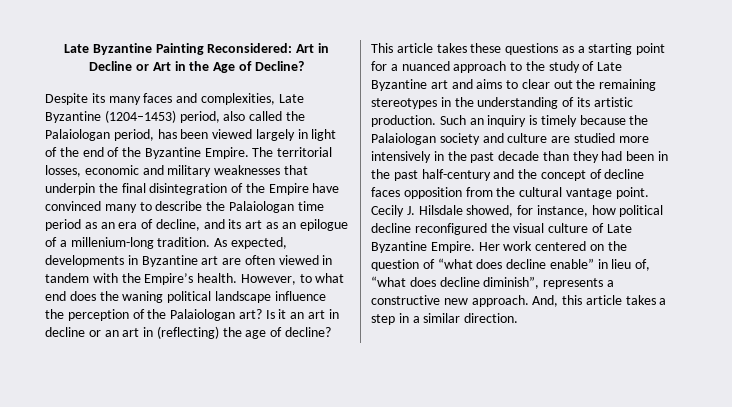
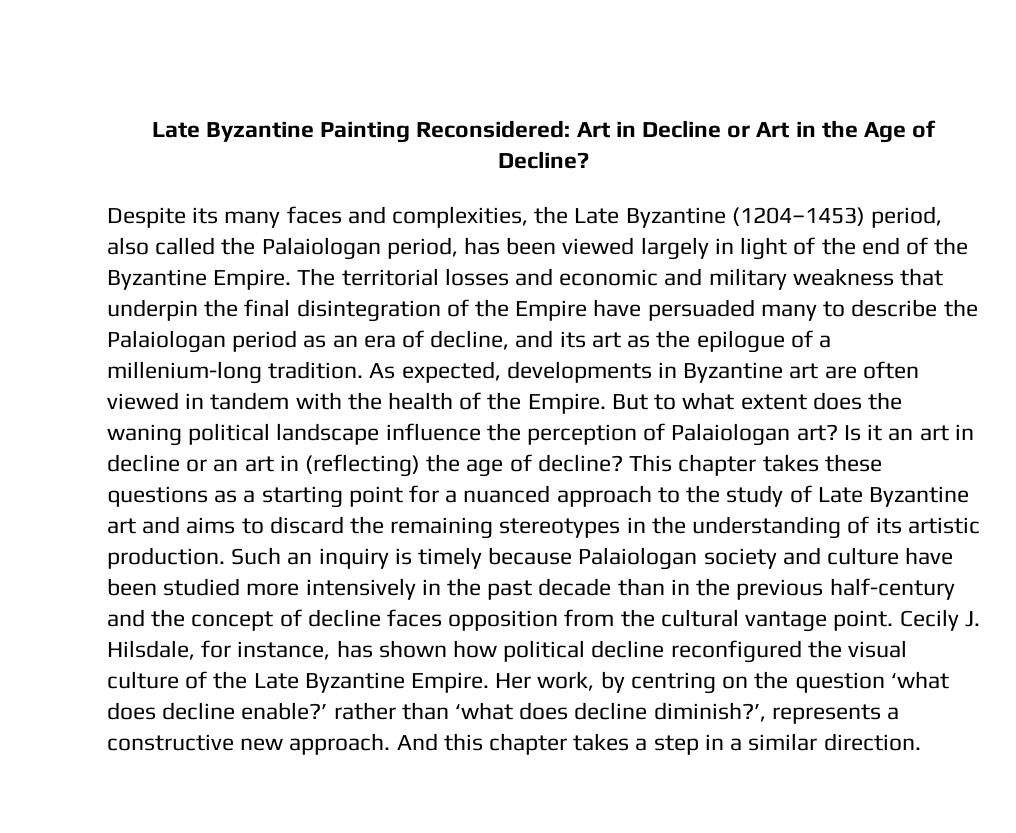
- Despite its many faces and complexities, Late Byzantine (1204–1453) period, also called the Palaiologan period, has been viewed largely in light of the end of the Byzantine Empire.
+ Despite its many faces and complexities, the Late Byzantine (1204–1453) period, also called the Palaiologan period, has been viewed largely in light of the end of the Byzantine Empire.
- The territorial losses, economic and military weaknesses that underpin the final disintegration of the Empire have convinced many to describe the Palaiologan time period as an era of decline, and its art as an epilogue of a millenium-long tradition.
+ The territorial losses and economic and military weakness that underpin the final disintegration of the Empire have persuaded many to describe the Palaiologan period as an era of decline, and its art as the epilogue of a millenium-long tradition.
- As expected, developments in Byzantine art are often viewed in tandem with the Empire’s health. However, to what end does the waning political landscape influence the perception of the Palaiologan art?
+ As expected, developments in Byzantine art are often viewed in tandem with the health of the Empire. But to what extent does the waning political landscape influence the perception of Palaiologan art?
- This article takes these questions as a starting point for a nuanced approach to the study of Late Byzantine art and aims to clear out the remaining stereotypes in the understanding of its artistic production.
+ This chapter takes these questions as a starting point for a nuanced approach to the study of Late Byzantine art and aims to discard the remaining stereotypes in the understanding of its artistic production.
- Such an inquiry is timely because the Palaiologan society and culture are studied more intensively in the past decade than they had been in the past half-century and the concept of decline faces opposition from the cultural vantage point.
+ Such an inquiry is timely because Palaiologan society and culture have been studied more intensively in the past decade than in the previous half-century and the concept of decline faces opposition from the cultural vantage point.
- Cecily J. Hilsdale showed, for instance, how political decline reconfigured the visual culture of Late Byzantine Empire.
+ Cecily J. Hilsdale, for instance, has shown how political decline reconfigured the visual culture of the Late Byzantine Empire.
- Her work centered on the question of “what does decline enable” in lieu of, “what does decline diminish”, represents a constructive new approach.
+ Her work, by centring on the question ‘what does decline enable?’ rather than ‘what does decline diminish?’, represents a constructive new approach.
- And, this article takes a step in a similar direction.
+ And this chapter takes a step in a similar direction.

